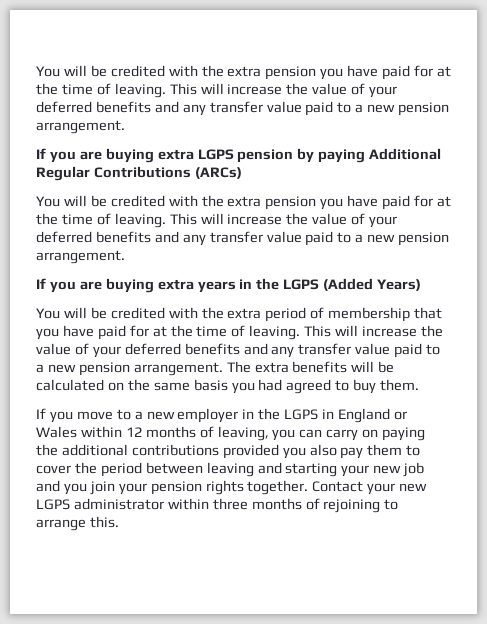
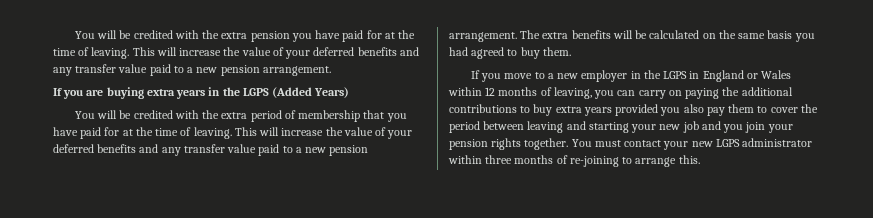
- If you are buying extra LGPS pension by paying Additional Regular Contributions (ARCs)
- You will be credited with the extra pension you have paid for at the time of leaving. This will increase the value of your deferred benefits and any transfer value paid to a new pension arrangement.
- If you move to a new employer in the LGPS in England or Wales within 12 months of leaving, you can carry on paying the additional contributions provided you also pay them to cover the period between leaving and starting your new job and you join your pension rights together.
+ If you move to a new employer in the LGPS in England or Wales within 12 months of leaving, you can carry on paying the additional contributions to buy extra years provided you also pay them to cover the period between leaving and starting your new job and you join your pension rights together.
- Contact your new LGPS administrator within three months of rejoining to arrange this.
+ You must contact your new LGPS administrator within three months of re-joining to arrange this.

